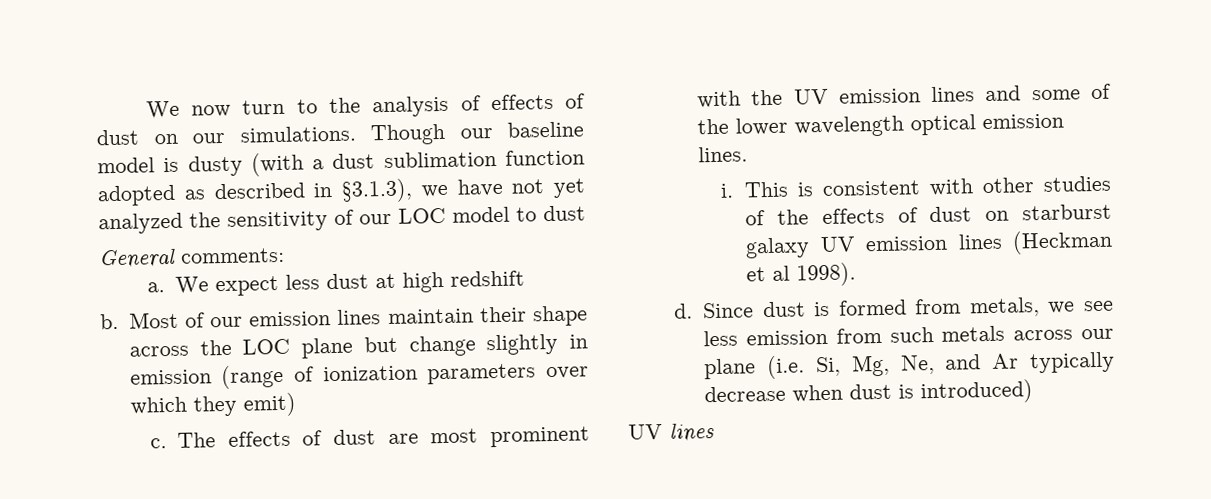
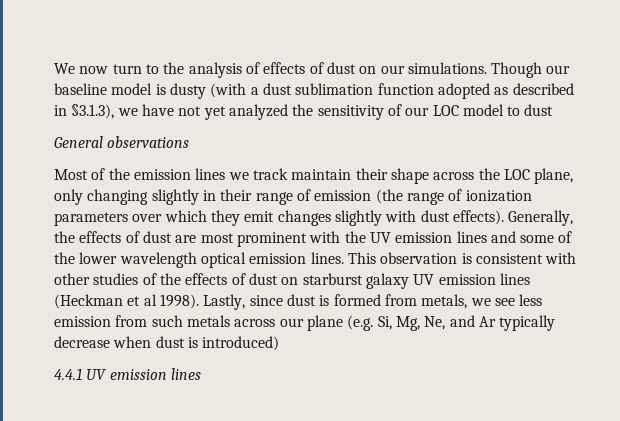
- General comments:
- a. We expect less dust at high redshift
- b. Most of our emission lines maintain their shape across the LOC plane but change slightly in emission (range of ionization parameters over which they emit)
- c. The effects of dust are most prominent with the UV emission lines and some of the lower wavelength optical emission lines.
- i. This is consistent with other studies of the effects of dust on starburst galaxy UV emission lines (Heckman et al 1998).
- d. Since dust is formed from metals, we see less emission from such metals across our plane (i.e. Si, Mg, Ne, and Ar typically decrease when dust is introduced)
+ General observations
+ Most of the emission lines we track maintain their shape across the LOC plane, only changing slightly in their range of emission (the range of ionization parameters over which they emit changes slightly with dust effects). Generally, the effects of dust are most prominent with the UV emission lines and some of the lower wavelength optical emission lines. This observation is consistent with other studies of the effects of dust on starburst galaxy UV emission lines (Heckman et al 1998). Lastly, since dust is formed from metals, we see less emission from such metals across our plane (e.g. Si, Mg, Ne, and Ar typically decrease when dust is introduced)
- UV lines
+ 4.4.1 UV emission lines

